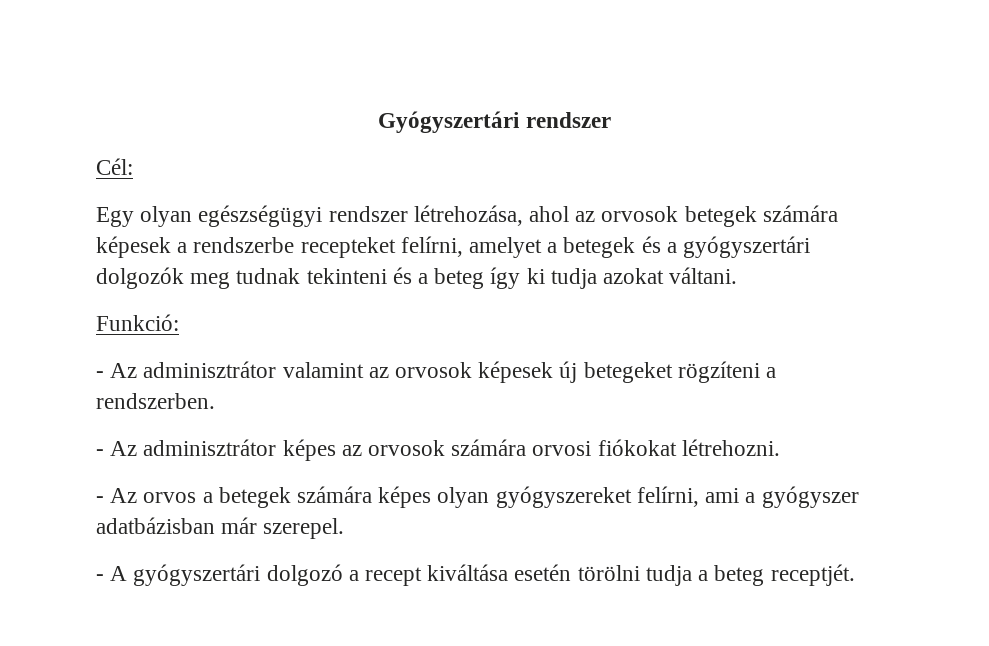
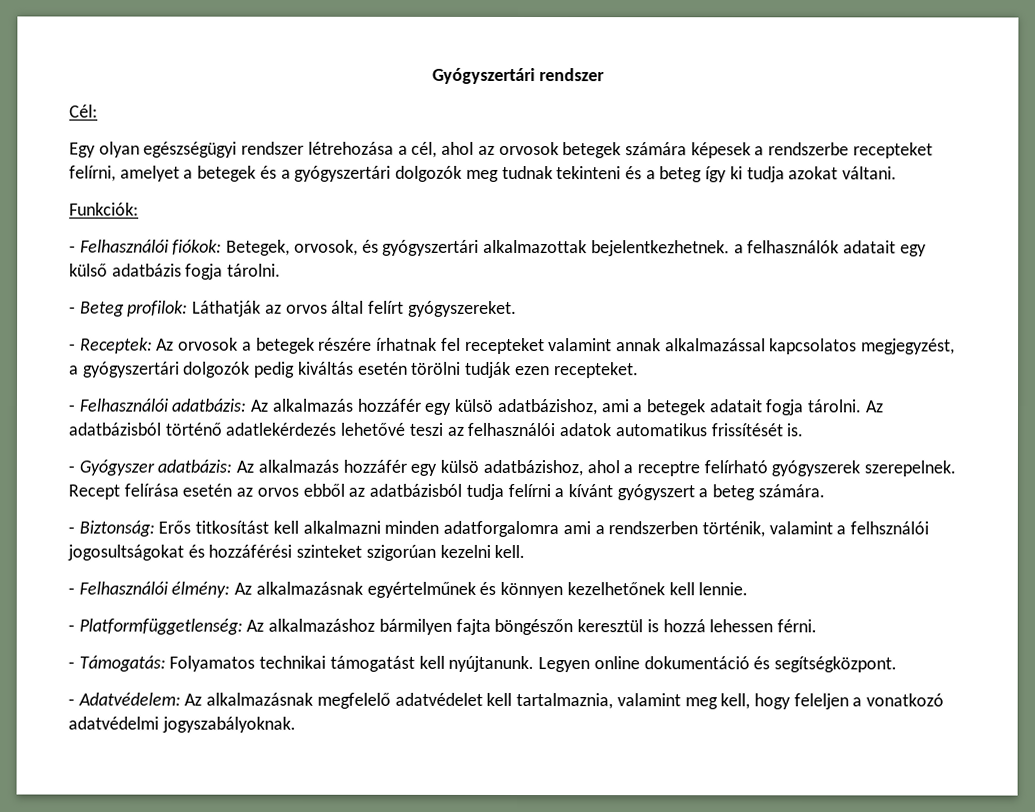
- Egy olyan egészségügyi rendszer létrehozása, ahol az orvosok betegek számára képesek a rendszerbe recepteket felírni, amelyet a betegek és a gyógyszertári dolgozók meg tudnak tekinteni és a beteg így ki tudja azokat váltani.
+ Egy olyan egészségügyi rendszer létrehozása a cél, ahol az orvosok betegek számára képesek a rendszerbe recepteket felírni, amelyet a betegek és a gyógyszertári dolgozók meg tudnak tekinteni és a beteg így ki tudja azokat váltani.
- Funkció:
- - Az adminisztrátor valamint az orvosok képesek új betegeket rögzíteni a rendszerben.
- - Az adminisztrátor képes az orvosok számára orvosi fiókokat létrehozni.
- - Az orvos a betegek számára képes olyan gyógyszereket felírni, ami a gyógyszer adatbázisban már szerepel.
- - A gyógyszertári dolgozó a recept kiváltása esetén törölni tudja a beteg receptjét.
+ Funkciók:
+ - Felhasználói fiókok: Betegek, orvosok, és gyógyszertári alkalmazottak bejelentkezhetnek. a felhasználók adatait egy külső adatbázis fogja tárolni.
+ - Beteg profilok: Láthatják az orvos által felírt gyógyszereket.
+ - Receptek: Az orvosok a betegek részére írhatnak fel recepteket valamint annak alkalmazással kapcsolatos megjegyzést, a gyógyszertári dolgozók pedig kiváltás esetén törölni tudják ezen recepteket.
+ - Felhasználói adatbázis: Az alkalmazás hozzáfér egy külsö adatbázishoz, ami a betegek adatait fogja tárolni. Az adatbázisból történő adatlekérdezés lehetővé teszi az felhasználói adatok automatikus frissítését is.
+ - Gyógyszer adatbázis: Az alkalmazás hozzáfér egy külsö adatbázishoz, ahol a receptre felírható gyógyszerek szerepelnek. Recept felírása esetén az orvos ebből az adatbázisból tudja felírni a kívánt gyógyszert a beteg számára.
+ - Biztonság: Erős titkosítást kell alkalmazni minden adatforgalomra ami a rendszerben történik, valamint a felhsználói jogosultságokat és hozzáférési szinteket szigorúan kezelni kell.
+ - Felhasználói élmény: Az alkalmazásnak egyértelműnek és könnyen kezelhetőnek kell lennie.
+ - Platformfüggetlenség: Az alkalmazáshoz bármilyen fajta böngészőn keresztül is hozzá lehessen férni.
+ - Támogatás: Folyamatos technikai támogatást kell nyújtanunk. Legyen online dokumentáció és segítségközpont.
+ - Adatvédelem: Az alkalmazásnak megfelelő adatvédelet kell tartalmaznia, valamint meg kell, hogy feleljen a vonatkozó adatvédelmi jogyszabályoknak.

